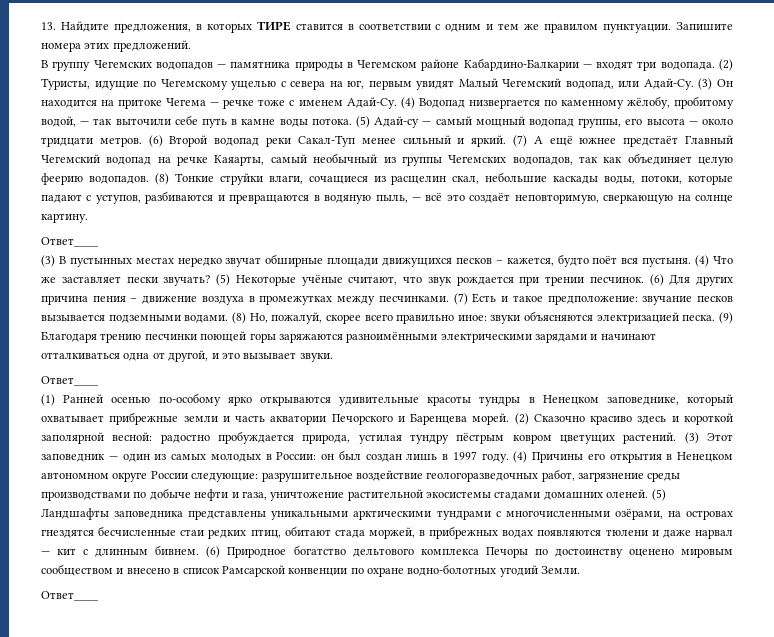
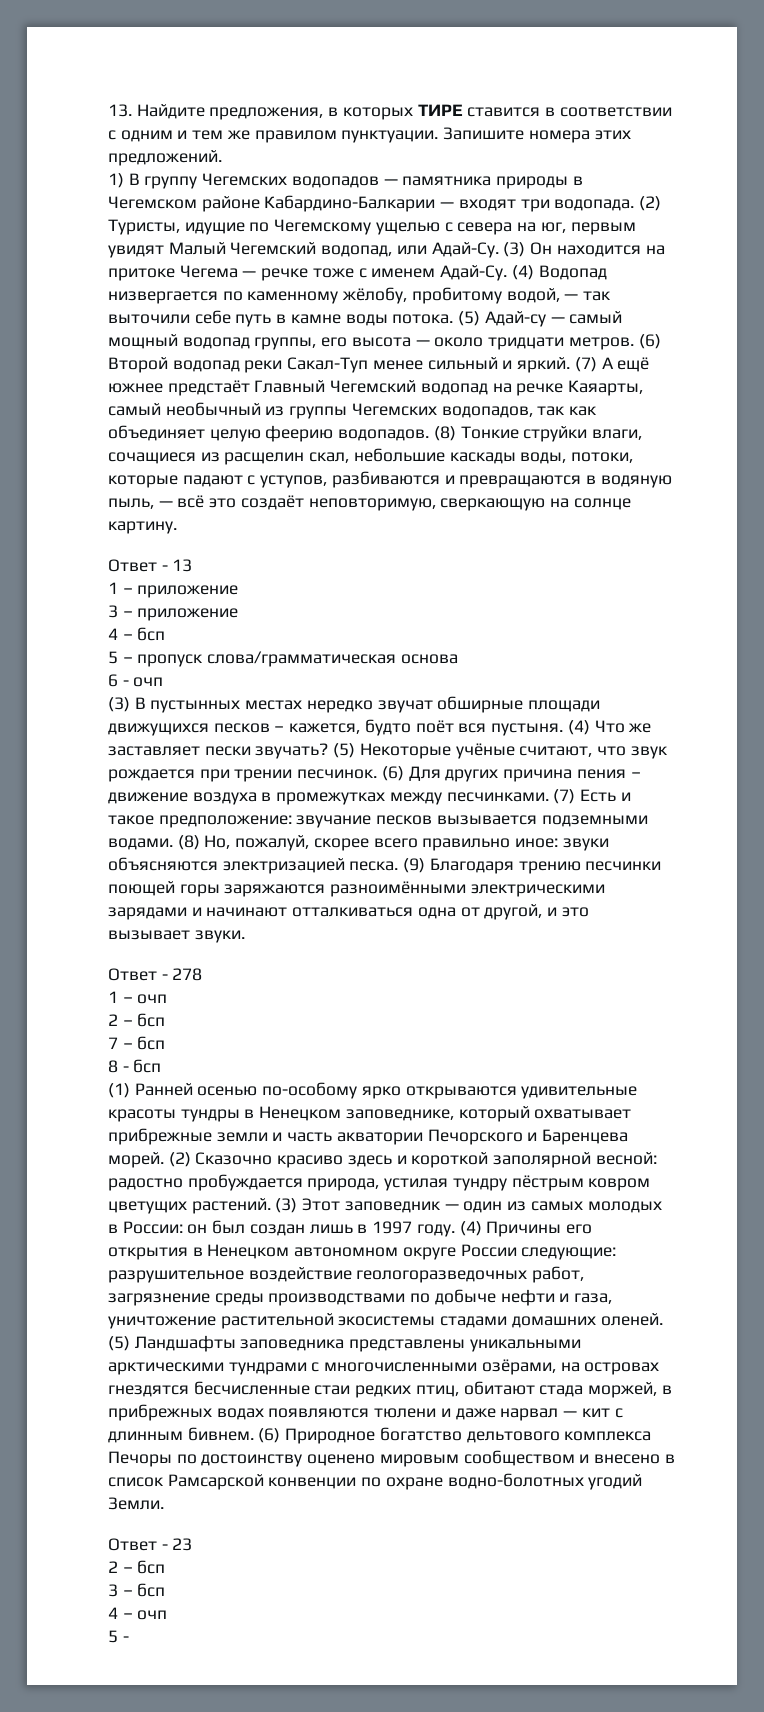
- В группу Чегемских водопадов — памятника природы в Чегемском районе Кабардино-Балкарии — входят три водопада.
+ 1) В группу Чегемских водопадов — памятника природы в Чегемском районе Кабардино-Балкарии — входят три водопада.
  (8) Тонкие струйки влаги, сочащиеся из расщелин скал, небольшие каскады воды, потоки, которые падают с уступов, разбиваются и превращаются в водяную пыль, — всё это создаёт неповторимую, сверкающую на солнце картину.
- Ответ____
+ Ответ - 13
+ 1 – приложение
+ 3 – приложение
+ 4 – бсп
+ 5 – пропуск слова/грамматическая основа
+ 6 - очп
  (9) Благодаря трению песчинки поющей горы заряжаются разноимёнными электрическими зарядами и начинают отталкиваться одна от другой, и это вызывает звуки.
- Ответ____
+ Ответ - 278
+ 1 – очп
+ 2 – бсп
+ 7 – бсп
+ 8 - бсп
  (6) Природное богатство дельтового комплекса Печоры по достоинству оценено мировым сообществом и внесено в список Рамсарской конвенции по охране водно-болотных угодий Земли.
- Ответ____
+ Ответ - 23
+ 2 – бсп
+ 3 – бсп
+ 4 – очп
+ 5 -

